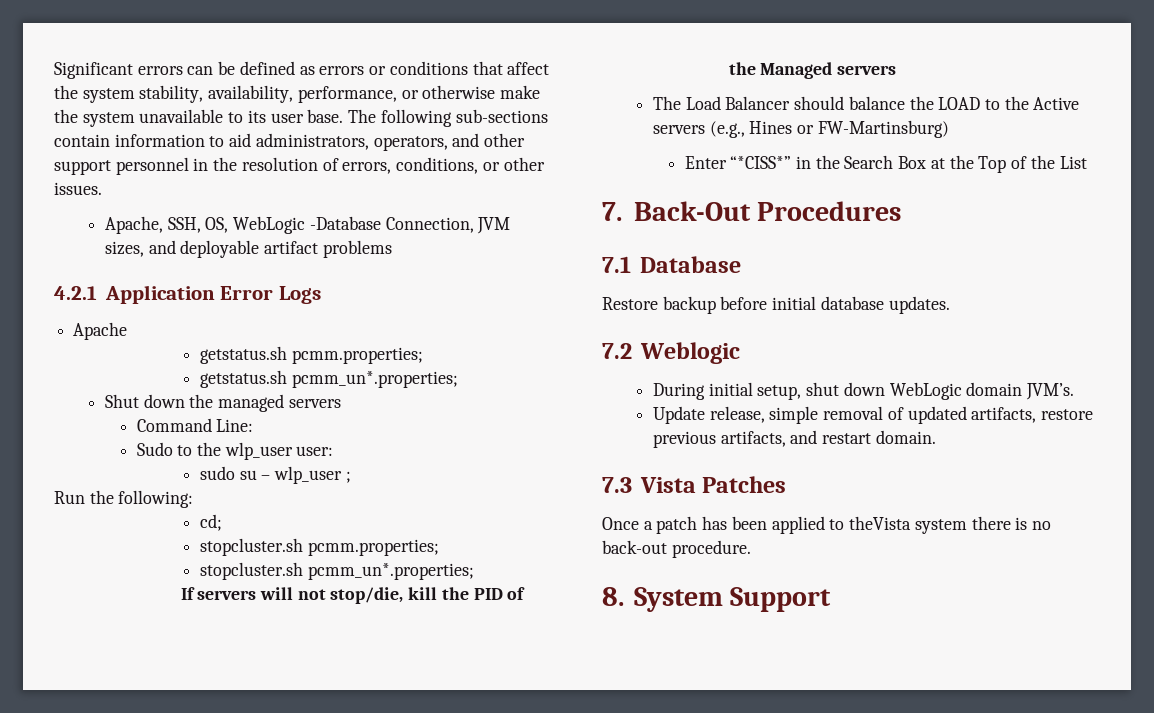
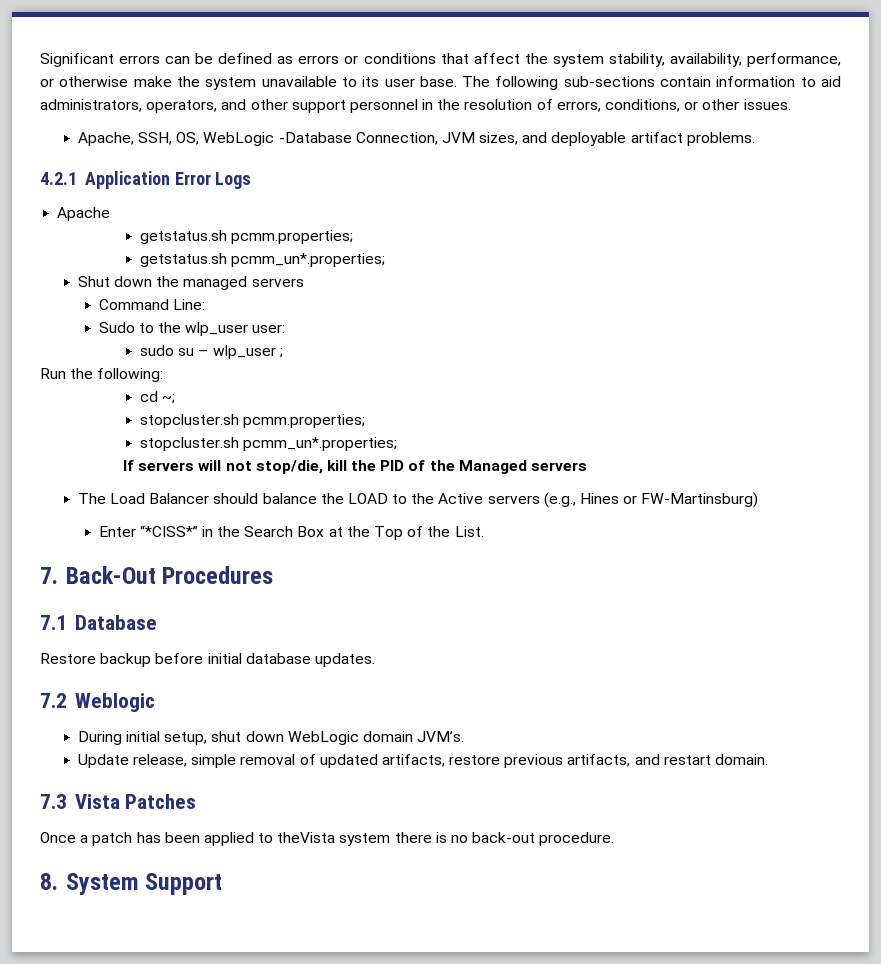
- Apache, SSH, OS, WebLogic -Database Connection, JVM sizes, and deployable artifact problems
+ Apache, SSH, OS, WebLogic -Database Connection, JVM sizes, and deployable artifact problems.
- cd;
+ cd ~;
- Enter “*CISS*” in the Search Box at the Top of the List
+ Enter “*CISS*” in the Search Box at the Top of the List.

